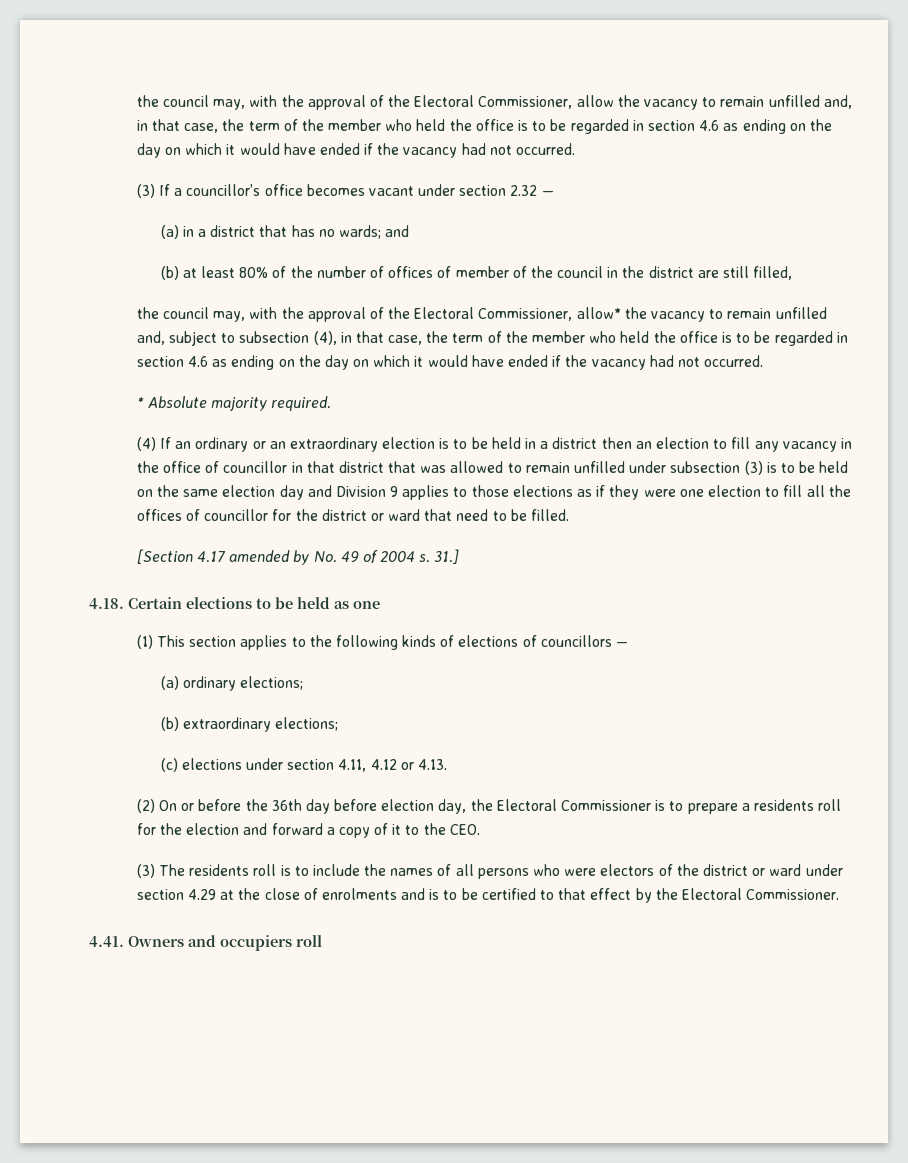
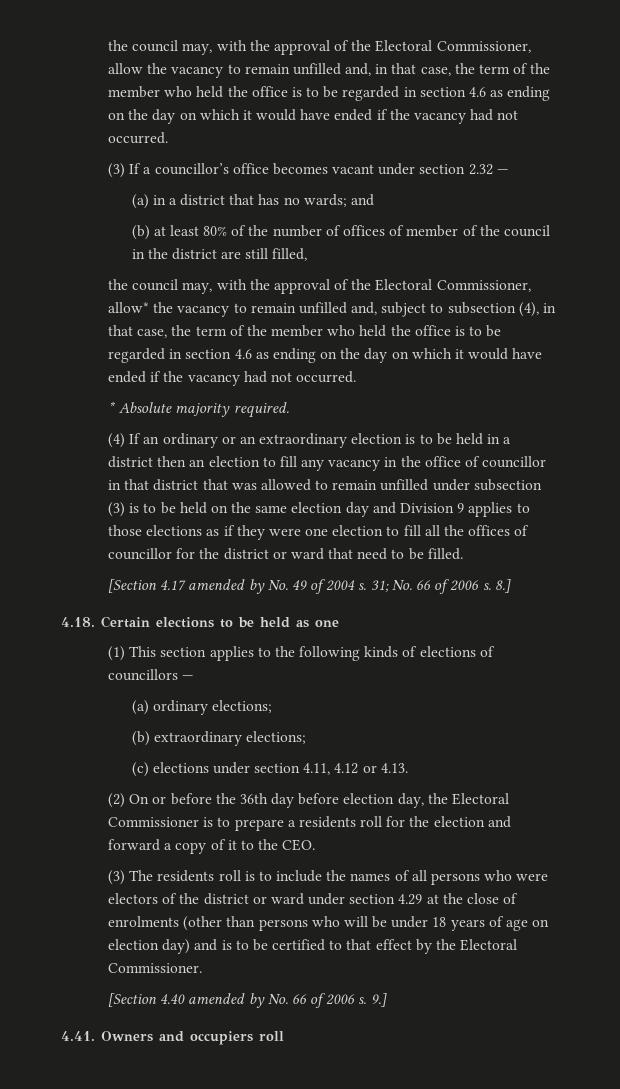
- 31.]
+ 31; No. 66 of 2006 s. 8.]
- (3) The residents roll is to include the names of all persons who were electors of the district or ward under section 4.29 at the close of enrolments and is to be certified to that effect by the Electoral Commissioner.
+ (3) The residents roll is to include the names of all persons who were electors of the district or ward under section 4.29 at the close of enrolments (other than persons who will be under 18 years of age on election day) and is to be certified to that effect by the Electoral Commissioner.
+ [Section 4.40 amended by No. 66 of 2006 s. 9.]

